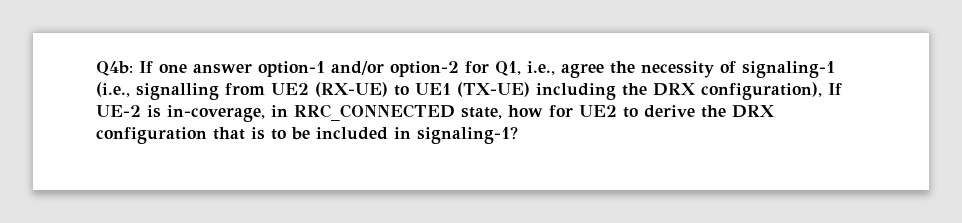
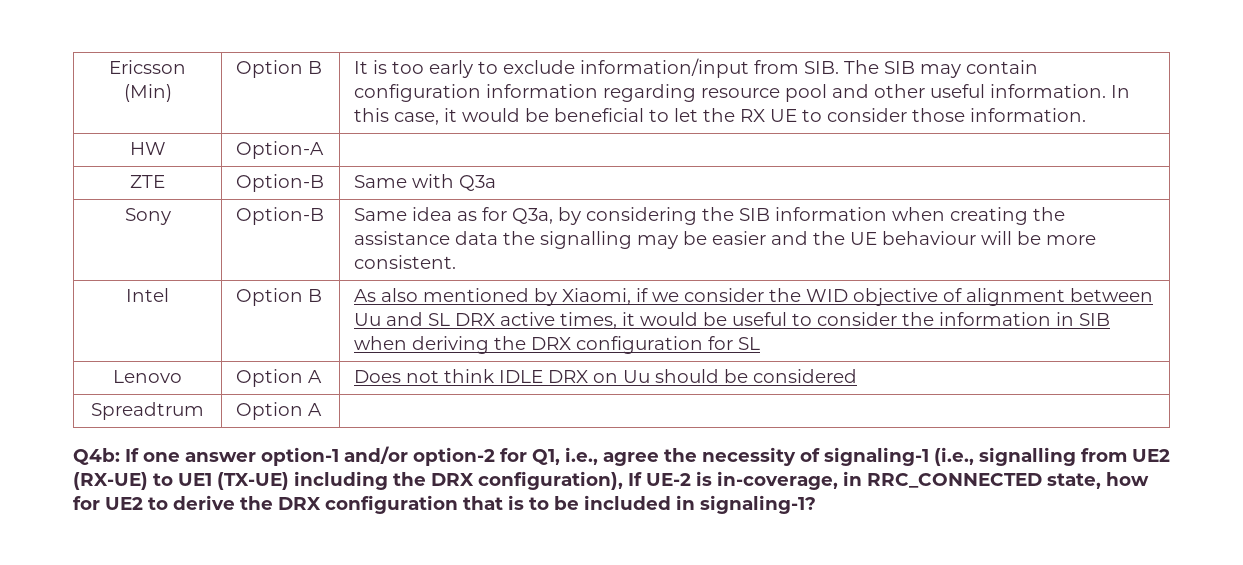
+ Ericsson (Min) | Option B | It is too early to exclude information/input from SIB. The SIB may contain configuration information regarding resource pool and other useful information. In this case, it would be beneficial to let the RX UE to consider those information.
+ HW | Option-A |
+ ZTE | Option-B | Same with Q3a
+ Sony | Option-B | Same idea as for Q3a, by considering the SIB information when creating the assistance data the signalling may be easier and the UE behaviour will be more consistent.
+ Intel | Option B | As also mentioned by Xiaomi, if we consider the WID objective of alignment between Uu and SL DRX active times, it would be useful to consider the information in SIB when deriving the DRX configuration for SL
+ Lenovo | Option A | Does not think IDLE DRX on Uu should be considered
+ Spreadtrum | Option A |

